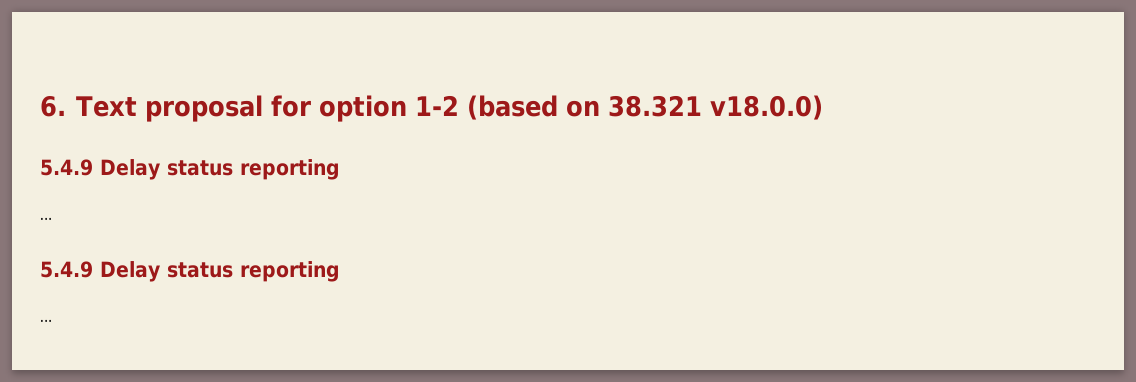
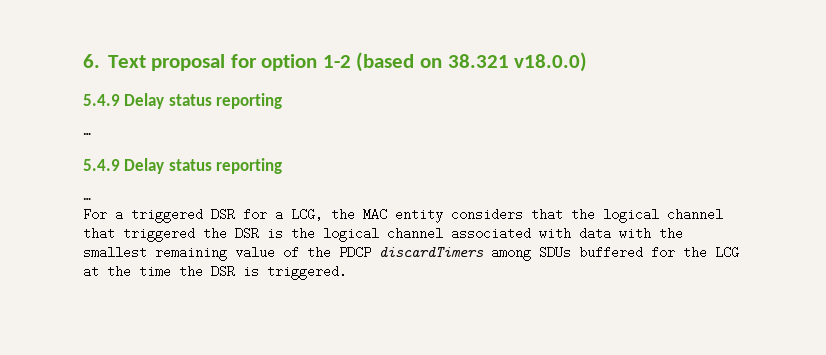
+ For a triggered DSR for a LCG, the MAC entity considers that the logical channel that triggered the DSR is the logical channel associated with data with the smallest remaining value of the PDCP discardTimers among SDUs buffered for the LCG at the time the DSR is triggered.

